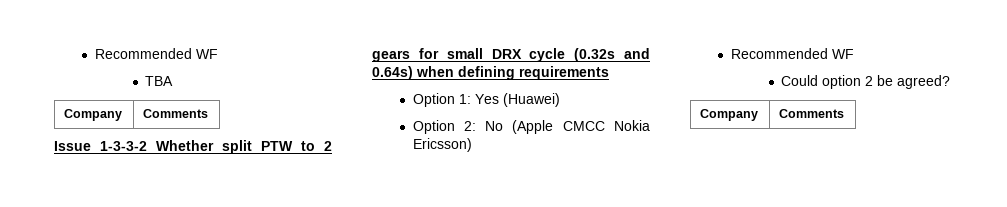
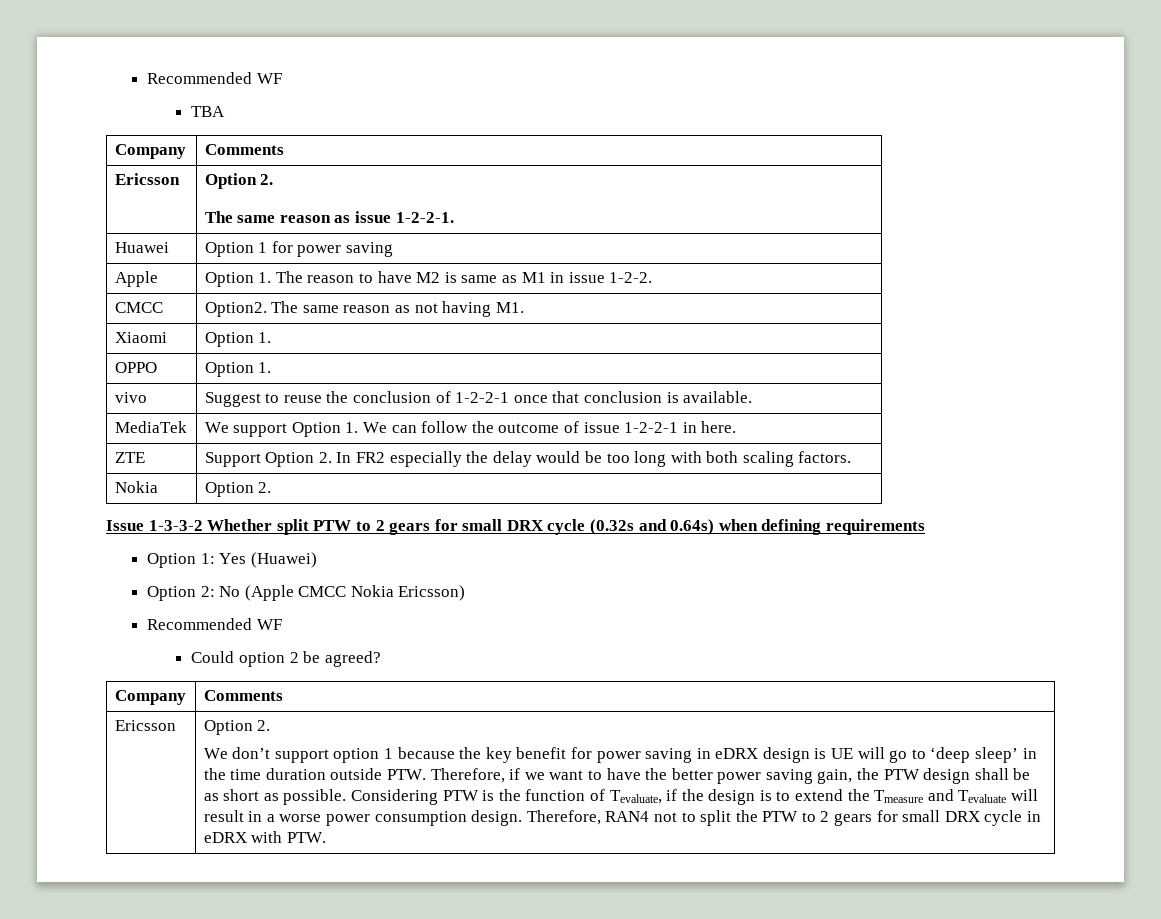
  TBA
  Company | Comments
+ Ericsson | Option 2.
+ The same reason as issue 1-2-2-1.
+ Huawei | Option 1 for power saving
+ Apple | Option 1. The reason to have M2 is same as M1 in issue 1-2-2.
+ CMCC | Option2. The same reason as not having M1.
+ Xiaomi | Option 1.
+ OPPO | Option 1.
+ vivo | Suggest to reuse the conclusion of 1-2-2-1 once that conclusion is available.
+ MediaTek | We support Option 1. We can follow the outcome of issue 1-2-2-1 in here.
+ ZTE | Support Option 2. In FR2 especially the delay would be too long with both scaling factors.
+ Nokia | Option 2.
  Could option 2 be agreed?
  Company | Comments
+ Ericsson | Option 2.
+ We don’t support option 1 because the key benefit for power saving in eDRX design is UE will go to ‘deep sleep’ in the time duration outside PTW. Therefore, if we want to have the better power saving gain, the PTW design shall be as short as possible. Considering PTW is the function of Tevaluate, if the design is to extend the Tmeasure and Tevaluate will result in a worse power consumption design. Therefore, RAN4 not to split the PTW to 2 gears for small DRX cycle in eDRX with PTW.

